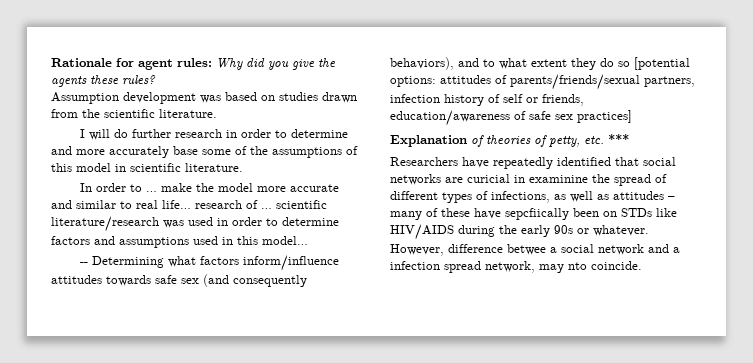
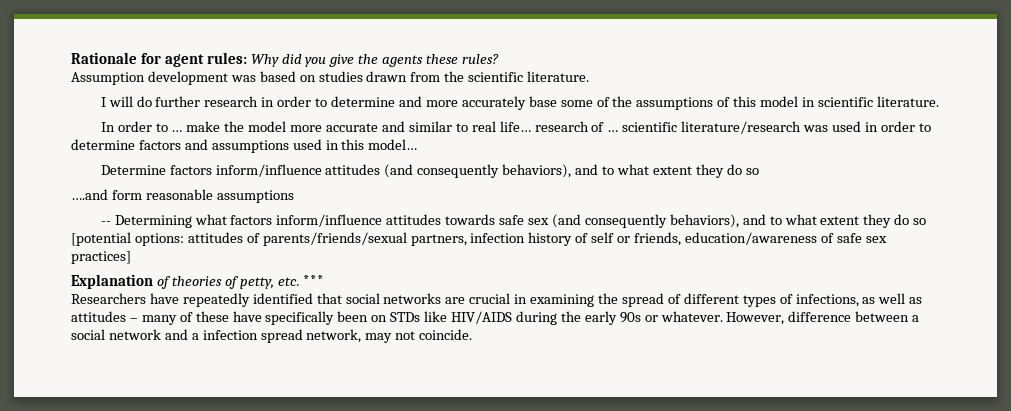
+ Determine factors inform/influence attitudes (and consequently behaviors), and to what extent they do so
+ ….and form reasonable assumptions
- Researchers have repeatedly identified that social networks are curicial in examinine the spread of different types of infections, as well as attitudes – many of these have sepcfiically been on STDs like HIV/AIDS during the early 90s or whatever.
+ Researchers have repeatedly identified that social networks are crucial in examining the spread of different types of infections, as well as attitudes – many of these have specifically been on STDs like HIV/AIDS during the early 90s or whatever.
- However, difference betwee a social network and a infection spread network, may nto coincide.
+ However, difference between a social network and a infection spread network, may not coincide.

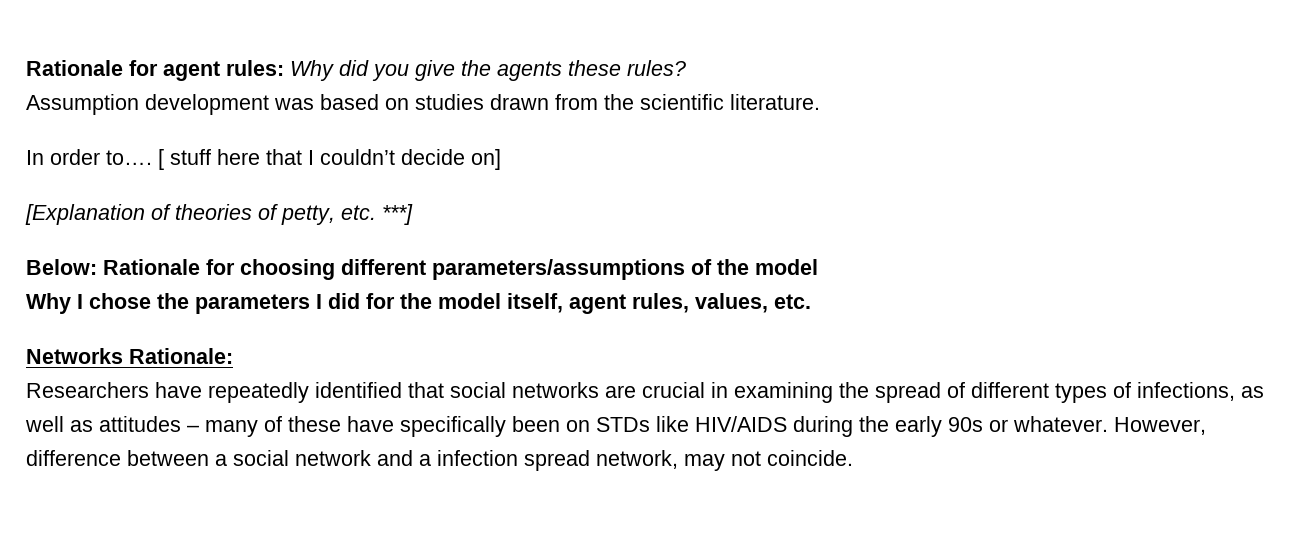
- I will do further research in order to determine and more accurately base some of the assumptions of this model in scientific literature.
- In order to … make the model more accurate and similar to real life… research of … scientific literature/research was used in order to determine factors and assumptions used in this model…
- Determine factors inform/influence attitudes (and consequently behaviors), and to what extent they do so
- ….and form reasonable assumptions
- -- Determining what factors inform/influence attitudes towards safe sex (and consequently behaviors), and to what extent they do so [potential options: attitudes of parents/friends/sexual partners, infection history of self or friends, education/awareness of safe sex practices]
- Explanation of theories of petty, etc. ***
+ In order to…. [ stuff here that I couldn’t decide on]
+ [Explanation of theories of petty, etc. ***]
+ Below: Rationale for choosing different parameters/assumptions of the model
+ Why I chose the parameters I did for the model itself, agent rules, values, etc.
+ Networks Rationale:

